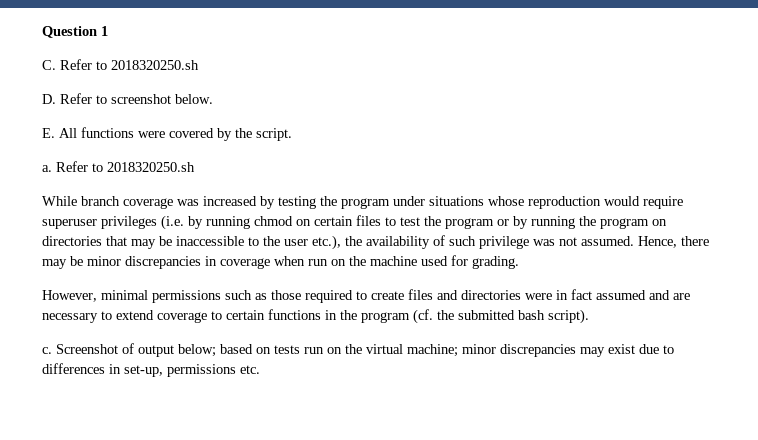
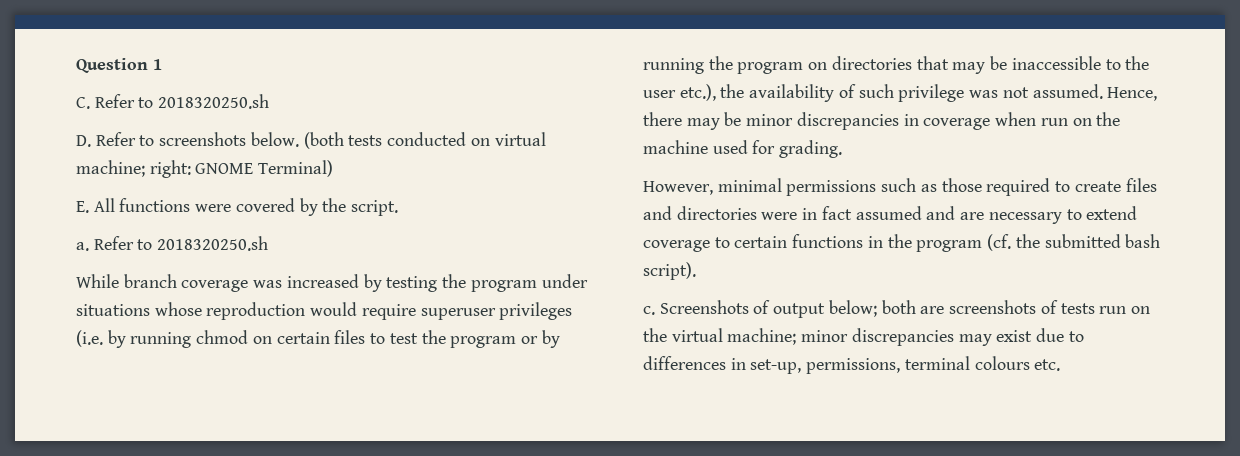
- D. Refer to screenshot below.
+ D. Refer to screenshots below. (both tests conducted on virtual machine; right: GNOME Terminal)
- Screenshot of output below; based on tests run on the virtual machine; minor discrepancies may exist due to differences in set-up, permissions etc.
+ Screenshots of output below; both are screenshots of tests run on the virtual machine; minor discrepancies may exist due to differences in set-up, permissions, terminal colours etc.

